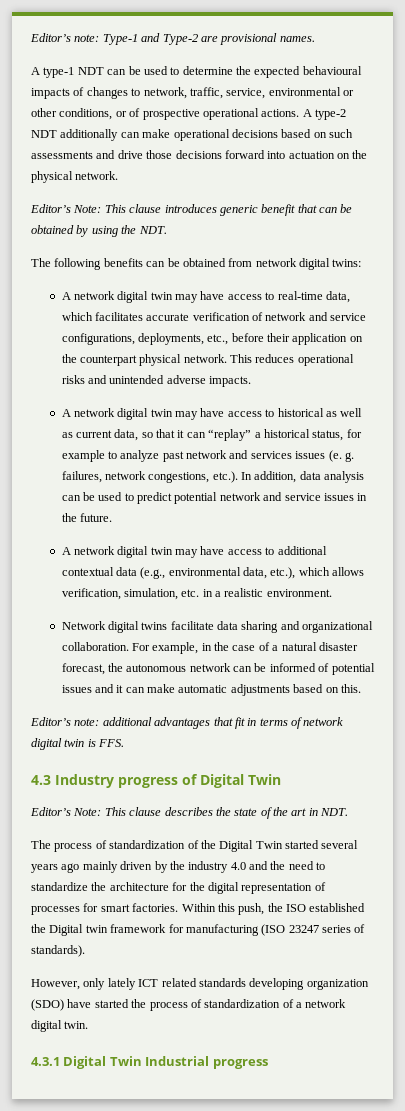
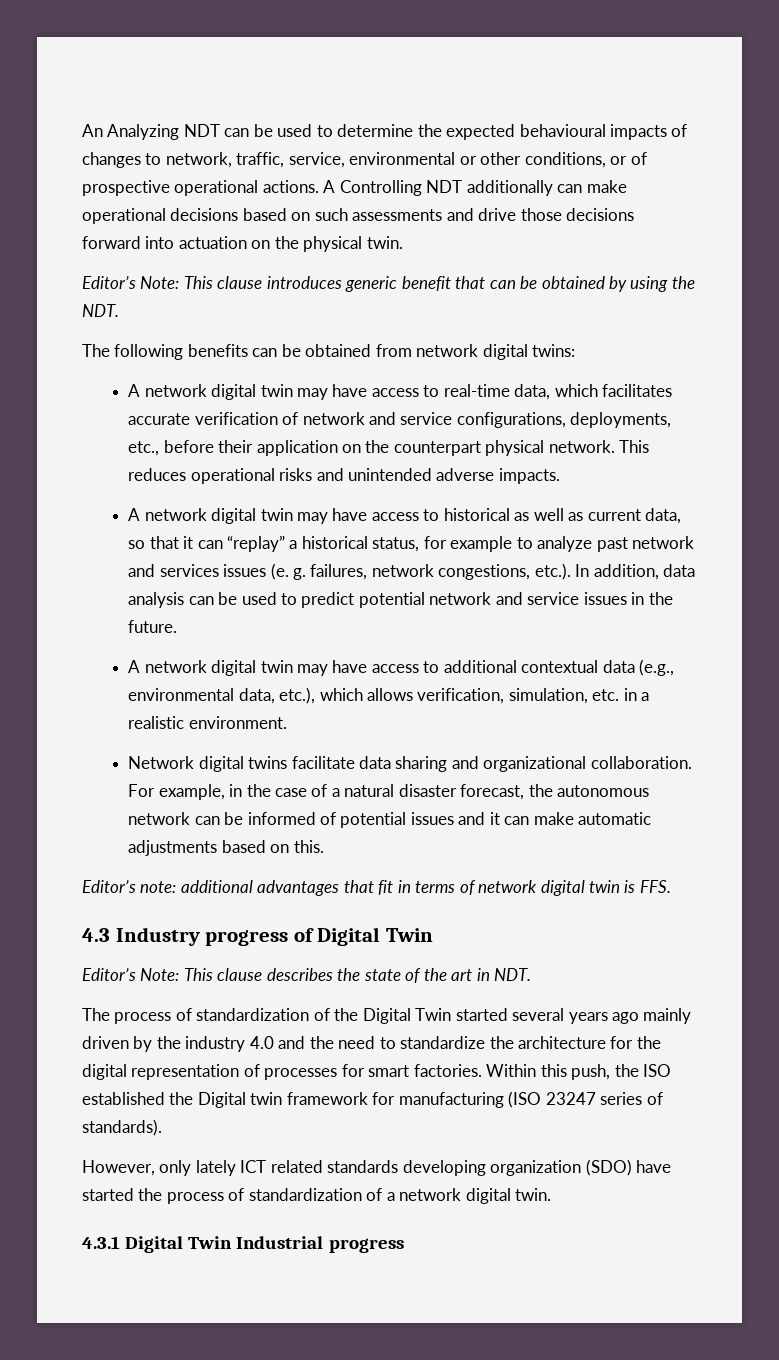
- Editor’s note: Type-1 and Type-2 are provisional names.
- A type-1 NDT can be used to determine the expected behavioural impacts of changes to network, traffic, service, environmental or other conditions, or of prospective operational actions.
+ An Analyzing NDT can be used to determine the expected behavioural impacts of changes to network, traffic, service, environmental or other conditions, or of prospective operational actions.
- A type-2 NDT additionally can make operational decisions based on such assessments and drive those decisions forward into actuation on the physical network.
+ A Controlling NDT additionally can make operational decisions based on such assessments and drive those decisions forward into actuation on the physical twin.

